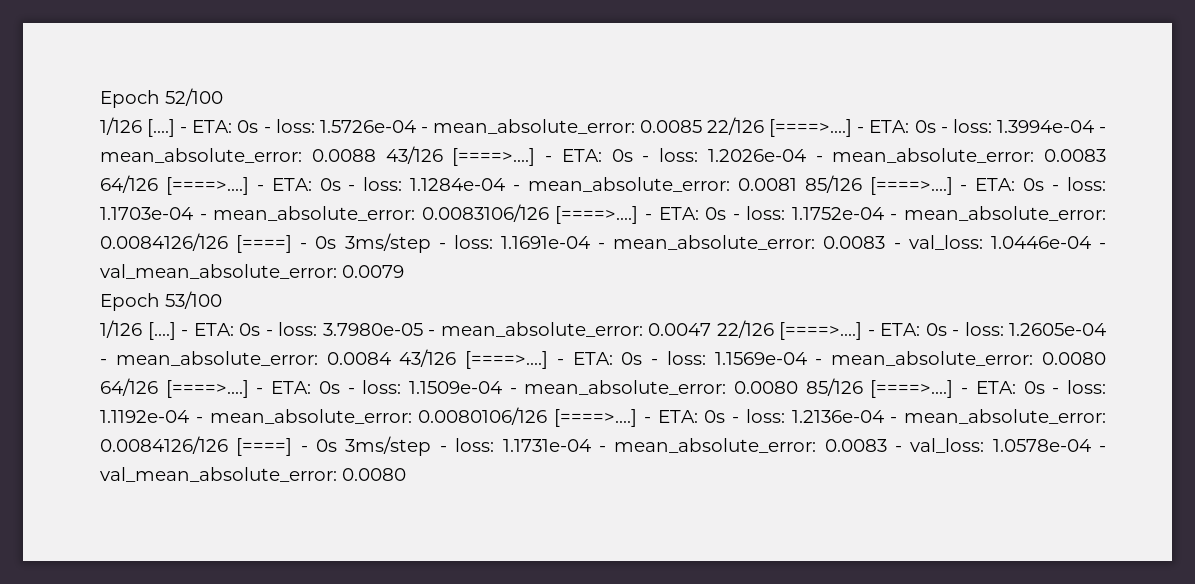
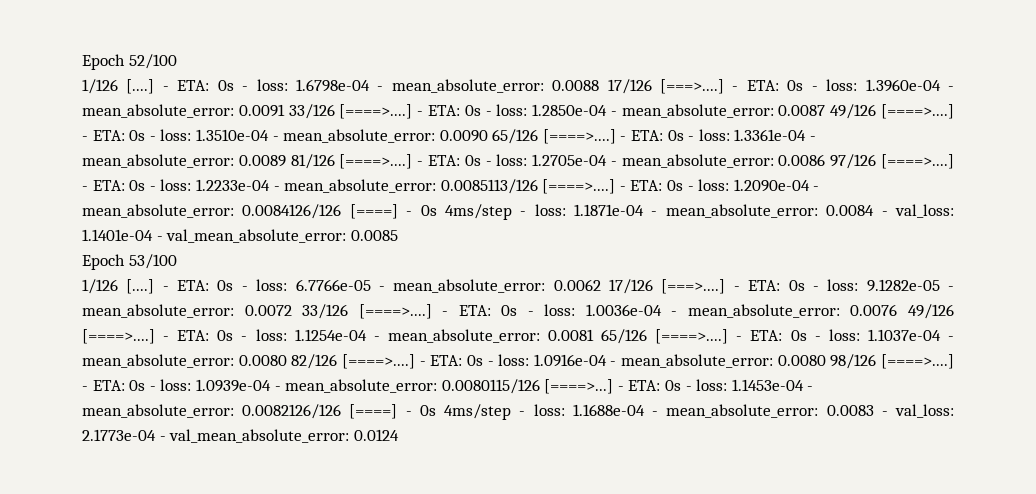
- - ETA: 0s - loss: 1.5726e-04 - mean_absolute_error: 0.0085 22/126 [====>....] - ETA: 0s - loss: 1.3994e-04 - mean_absolute_error: 0.0088 43/126 [====>....] - ETA: 0s - loss: 1.2026e-04 - mean_absolute_error: 0.0083 64/126 [====>....] - ETA: 0s - loss: 1.1284e-04 - mean_absolute_error: 0.0081 85/126 [====>....] - ETA: 0s - loss: 1.1703e-04 - mean_absolute_error: 0.0083106/126 [====>....] - ETA: 0s - loss: 1.1752e-04 - mean_absolute_error: 0.0084126/126 [====] - 0s 3ms/step - loss: 1.1691e-04 - mean_absolute_error: 0.0083 - val_loss: 1.0446e-04 - val_mean_absolute_error: 0.0079
+ - ETA: 0s - loss: 1.6798e-04 - mean_absolute_error: 0.0088 17/126 [===>....] - ETA: 0s - loss: 1.3960e-04 - mean_absolute_error: 0.0091 33/126 [====>....] - ETA: 0s - loss: 1.2850e-04 - mean_absolute_error: 0.0087 49/126 [====>....] - ETA: 0s - loss: 1.3510e-04 - mean_absolute_error: 0.0090 65/126 [====>....] - ETA: 0s - loss: 1.3361e-04 - mean_absolute_error: 0.0089 81/126 [====>....] - ETA: 0s - loss: 1.2705e-04 - mean_absolute_error: 0.0086 97/126 [====>....] - ETA: 0s - loss: 1.2233e-04 - mean_absolute_error: 0.0085113/126 [====>....] - ETA: 0s - loss: 1.2090e-04 - mean_absolute_error: 0.0084126/126 [====] - 0s 4ms/step - loss: 1.1871e-04 - mean_absolute_error: 0.0084 - val_loss: 1.1401e-04 - val_mean_absolute_error: 0.0085
- - ETA: 0s - loss: 3.7980e-05 - mean_absolute_error: 0.0047 22/126 [====>....] - ETA: 0s - loss: 1.2605e-04 - mean_absolute_error: 0.0084 43/126 [====>....] - ETA: 0s - loss: 1.1569e-04 - mean_absolute_error: 0.0080 64/126 [====>....] - ETA: 0s - loss: 1.1509e-04 - mean_absolute_error: 0.0080 85/126 [====>....] - ETA: 0s - loss: 1.1192e-04 - mean_absolute_error: 0.0080106/126 [====>....] - ETA: 0s - loss: 1.2136e-04 - mean_absolute_error: 0.0084126/126 [====] - 0s 3ms/step - loss: 1.1731e-04 - mean_absolute_error: 0.0083 - val_loss: 1.0578e-04 - val_mean_absolute_error: 0.0080
+ - ETA: 0s - loss: 6.7766e-05 - mean_absolute_error: 0.0062 17/126 [===>....] - ETA: 0s - loss: 9.1282e-05 - mean_absolute_error: 0.0072 33/126 [====>....] - ETA: 0s - loss: 1.0036e-04 - mean_absolute_error: 0.0076 49/126 [====>....] - ETA: 0s - loss: 1.1254e-04 - mean_absolute_error: 0.0081 65/126 [====>....] - ETA: 0s - loss: 1.1037e-04 - mean_absolute_error: 0.0080 82/126 [====>....] - ETA: 0s - loss: 1.0916e-04 - mean_absolute_error: 0.0080 98/126 [====>....] - ETA: 0s - loss: 1.0939e-04 - mean_absolute_error: 0.0080115/126 [====>...] - ETA: 0s - loss: 1.1453e-04 - mean_absolute_error: 0.0082126/126 [====] - 0s 4ms/step - loss: 1.1688e-04 - mean_absolute_error: 0.0083 - val_loss: 2.1773e-04 - val_mean_absolute_error: 0.0124

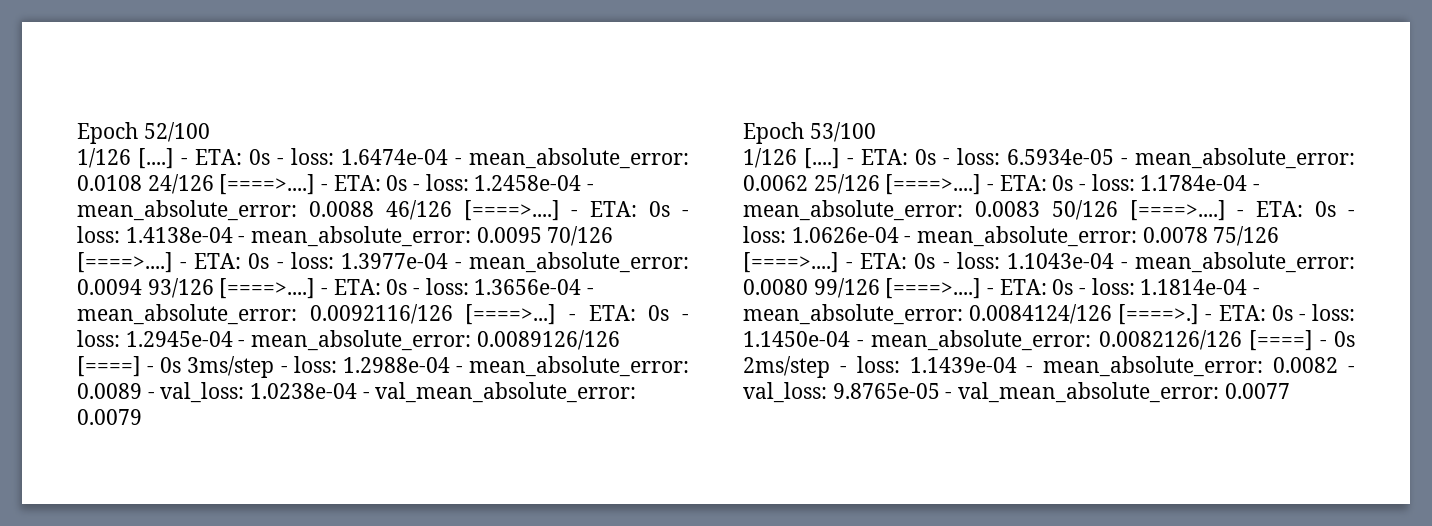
- - ETA: 0s - loss: 1.6798e-04 - mean_absolute_error: 0.0088 17/126 [===>....] - ETA: 0s - loss: 1.3960e-04 - mean_absolute_error: 0.0091 33/126 [====>....] - ETA: 0s - loss: 1.2850e-04 - mean_absolute_error: 0.0087 49/126 [====>....] - ETA: 0s - loss: 1.3510e-04 - mean_absolute_error: 0.0090 65/126 [====>....] - ETA: 0s - loss: 1.3361e-04 - mean_absolute_error: 0.0089 81/126 [====>....] - ETA: 0s - loss: 1.2705e-04 - mean_absolute_error: 0.0086 97/126 [====>....] - ETA: 0s - loss: 1.2233e-04 - mean_absolute_error: 0.0085113/126 [====>....] - ETA: 0s - loss: 1.2090e-04 - mean_absolute_error: 0.0084126/126 [====] - 0s 4ms/step - loss: 1.1871e-04 - mean_absolute_error: 0.0084 - val_loss: 1.1401e-04 - val_mean_absolute_error: 0.0085
+ - ETA: 0s - loss: 1.6474e-04 - mean_absolute_error: 0.0108 24/126 [====>....] - ETA: 0s - loss: 1.2458e-04 - mean_absolute_error: 0.0088 46/126 [====>....] - ETA: 0s - loss: 1.4138e-04 - mean_absolute_error: 0.0095 70/126 [====>....] - ETA: 0s - loss: 1.3977e-04 - mean_absolute_error: 0.0094 93/126 [====>....] - ETA: 0s - loss: 1.3656e-04 - mean_absolute_error: 0.0092116/126 [====>...] - ETA: 0s - loss: 1.2945e-04 - mean_absolute_error: 0.0089126/126 [====] - 0s 3ms/step - loss: 1.2988e-04 - mean_absolute_error: 0.0089 - val_loss: 1.0238e-04 - val_mean_absolute_error: 0.0079
- - ETA: 0s - loss: 6.7766e-05 - mean_absolute_error: 0.0062 17/126 [===>....] - ETA: 0s - loss: 9.1282e-05 - mean_absolute_error: 0.0072 33/126 [====>....] - ETA: 0s - loss: 1.0036e-04 - mean_absolute_error: 0.0076 49/126 [====>....] - ETA: 0s - loss: 1.1254e-04 - mean_absolute_error: 0.0081 65/126 [====>....] - ETA: 0s - loss: 1.1037e-04 - mean_absolute_error: 0.0080 82/126 [====>....] - ETA: 0s - loss: 1.0916e-04 - mean_absolute_error: 0.0080 98/126 [====>....] - ETA: 0s - loss: 1.0939e-04 - mean_absolute_error: 0.0080115/126 [====>...] - ETA: 0s - loss: 1.1453e-04 - mean_absolute_error: 0.0082126/126 [====] - 0s 4ms/step - loss: 1.1688e-04 - mean_absolute_error: 0.0083 - val_loss: 2.1773e-04 - val_mean_absolute_error: 0.0124
+ - ETA: 0s - loss: 6.5934e-05 - mean_absolute_error: 0.0062 25/126 [====>....] - ETA: 0s - loss: 1.1784e-04 - mean_absolute_error: 0.0083 50/126 [====>....] - ETA: 0s - loss: 1.0626e-04 - mean_absolute_error: 0.0078 75/126 [====>....] - ETA: 0s - loss: 1.1043e-04 - mean_absolute_error: 0.0080 99/126 [====>....] - ETA: 0s - loss: 1.1814e-04 - mean_absolute_error: 0.0084124/126 [====>.] - ETA: 0s - loss: 1.1450e-04 - mean_absolute_error: 0.0082126/126 [====] - 0s 2ms/step - loss: 1.1439e-04 - mean_absolute_error: 0.0082 - val_loss: 9.8765e-05 - val_mean_absolute_error: 0.0077

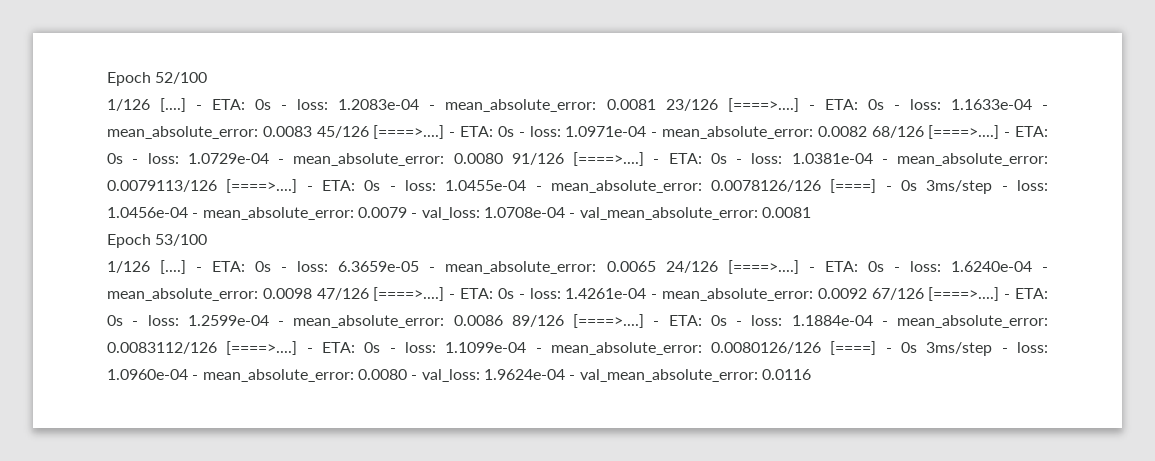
- - ETA: 0s - loss: 1.6474e-04 - mean_absolute_error: 0.0108 24/126 [====>....] - ETA: 0s - loss: 1.2458e-04 - mean_absolute_error: 0.0088 46/126 [====>....] - ETA: 0s - loss: 1.4138e-04 - mean_absolute_error: 0.0095 70/126 [====>....] - ETA: 0s - loss: 1.3977e-04 - mean_absolute_error: 0.0094 93/126 [====>....] - ETA: 0s - loss: 1.3656e-04 - mean_absolute_error: 0.0092116/126 [====>...] - ETA: 0s - loss: 1.2945e-04 - mean_absolute_error: 0.0089126/126 [====] - 0s 3ms/step - loss: 1.2988e-04 - mean_absolute_error: 0.0089 - val_loss: 1.0238e-04 - val_mean_absolute_error: 0.0079
+ - ETA: 0s - loss: 1.2083e-04 - mean_absolute_error: 0.0081 23/126 [====>....] - ETA: 0s - loss: 1.1633e-04 - mean_absolute_error: 0.0083 45/126 [====>....] - ETA: 0s - loss: 1.0971e-04 - mean_absolute_error: 0.0082 68/126 [====>....] - ETA: 0s - loss: 1.0729e-04 - mean_absolute_error: 0.0080 91/126 [====>....] - ETA: 0s - loss: 1.0381e-04 - mean_absolute_error: 0.0079113/126 [====>....] - ETA: 0s - loss: 1.0455e-04 - mean_absolute_error: 0.0078126/126 [====] - 0s 3ms/step - loss: 1.0456e-04 - mean_absolute_error: 0.0079 - val_loss: 1.0708e-04 - val_mean_absolute_error: 0.0081
- - ETA: 0s - loss: 6.5934e-05 - mean_absolute_error: 0.0062 25/126 [====>....] - ETA: 0s - loss: 1.1784e-04 - mean_absolute_error: 0.0083 50/126 [====>....] - ETA: 0s - loss: 1.0626e-04 - mean_absolute_error: 0.0078 75/126 [====>....] - ETA: 0s - loss: 1.1043e-04 - mean_absolute_error: 0.0080 99/126 [====>....] - ETA: 0s - loss: 1.1814e-04 - mean_absolute_error: 0.0084124/126 [====>.] - ETA: 0s - loss: 1.1450e-04 - mean_absolute_error: 0.0082126/126 [====] - 0s 2ms/step - loss: 1.1439e-04 - mean_absolute_error: 0.0082 - val_loss: 9.8765e-05 - val_mean_absolute_error: 0.0077
+ - ETA: 0s - loss: 6.3659e-05 - mean_absolute_error: 0.0065 24/126 [====>....] - ETA: 0s - loss: 1.6240e-04 - mean_absolute_error: 0.0098 47/126 [====>....] - ETA: 0s - loss: 1.4261e-04 - mean_absolute_error: 0.0092 67/126 [====>....] - ETA: 0s - loss: 1.2599e-04 - mean_absolute_error: 0.0086 89/126 [====>....] - ETA: 0s - loss: 1.1884e-04 - mean_absolute_error: 0.0083112/126 [====>....] - ETA: 0s - loss: 1.1099e-04 - mean_absolute_error: 0.0080126/126 [====] - 0s 3ms/step - loss: 1.0960e-04 - mean_absolute_error: 0.0080 - val_loss: 1.9624e-04 - val_mean_absolute_error: 0.0116

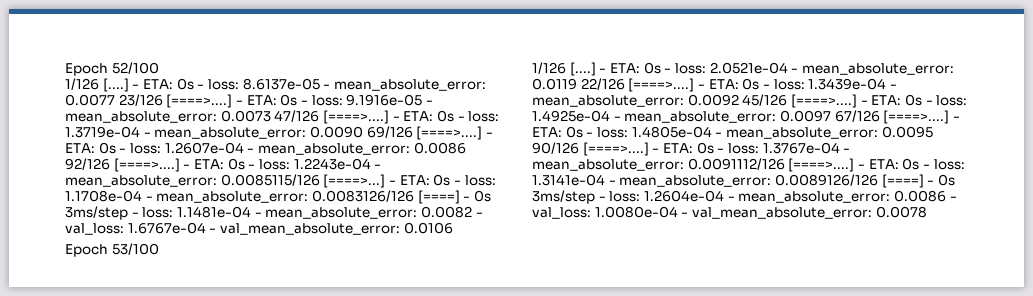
- - ETA: 0s - loss: 1.2083e-04 - mean_absolute_error: 0.0081 23/126 [====>....]
+ - ETA: 0s - loss: 8.6137e-05 - mean_absolute_error: 0.0077 23/126 [====>....]
- - ETA: 0s - loss: 1.1633e-04 - mean_absolute_error: 0.0083 45/126 [====>....] - ETA: 0s - loss: 1.0971e-04 - mean_absolute_error: 0.0082 68/126 [====>....] - ETA: 0s - loss: 1.0729e-04 - mean_absolute_error: 0.0080 91/126 [====>....] - ETA: 0s - loss: 1.0381e-04 - mean_absolute_error: 0.0079113/126 [====>....] - ETA: 0s - loss: 1.0455e-04 - mean_absolute_error: 0.0078126/126 [====] - 0s 3ms/step - loss: 1.0456e-04 - mean_absolute_error: 0.0079 - val_loss: 1.0708e-04 - val_mean_absolute_error: 0.0081
+ - ETA: 0s - loss: 9.1916e-05 - mean_absolute_error: 0.0073 47/126 [====>....] - ETA: 0s - loss: 1.3719e-04 - mean_absolute_error: 0.0090 69/126 [====>....] - ETA: 0s - loss: 1.2607e-04 - mean_absolute_error: 0.0086 92/126 [====>....] - ETA: 0s - loss: 1.2243e-04 - mean_absolute_error: 0.0085115/126 [====>...] - ETA: 0s - loss: 1.1708e-04 - mean_absolute_error: 0.0083126/126 [====] - 0s 3ms/step - loss: 1.1481e-04 - mean_absolute_error: 0.0082 - val_loss: 1.6767e-04 - val_mean_absolute_error: 0.0106
- - ETA: 0s - loss: 6.3659e-05 - mean_absolute_error: 0.0065 24/126 [====>....] - ETA: 0s - loss: 1.6240e-04 - mean_absolute_error: 0.0098 47/126 [====>....] - ETA: 0s - loss: 1.4261e-04 - mean_absolute_error: 0.0092 67/126 [====>....]
+ - ETA: 0s - loss: 2.0521e-04 - mean_absolute_error: 0.0119 22/126 [====>....] - ETA: 0s - loss: 1.3439e-04 - mean_absolute_error: 0.0092 45/126 [====>....] - ETA: 0s - loss: 1.4925e-04 - mean_absolute_error: 0.0097 67/126 [====>....]
- - ETA: 0s - loss: 1.2599e-04 - mean_absolute_error: 0.0086 89/126 [====>....] - ETA: 0s - loss: 1.1884e-04 - mean_absolute_error: 0.0083112/126 [====>....] - ETA: 0s - loss: 1.1099e-04 - mean_absolute_error: 0.0080126/126 [====] - 0s 3ms/step - loss: 1.0960e-04 - mean_absolute_error: 0.0080 - val_loss: 1.9624e-04 - val_mean_absolute_error: 0.0116
+ - ETA: 0s - loss: 1.4805e-04 - mean_absolute_error: 0.0095 90/126 [====>....] - ETA: 0s - loss: 1.3767e-04 - mean_absolute_error: 0.0091112/126 [====>....] - ETA: 0s - loss: 1.3141e-04 - mean_absolute_error: 0.0089126/126 [====] - 0s 3ms/step - loss: 1.2604e-04 - mean_absolute_error: 0.0086 - val_loss: 1.0080e-04 - val_mean_absolute_error: 0.0078

